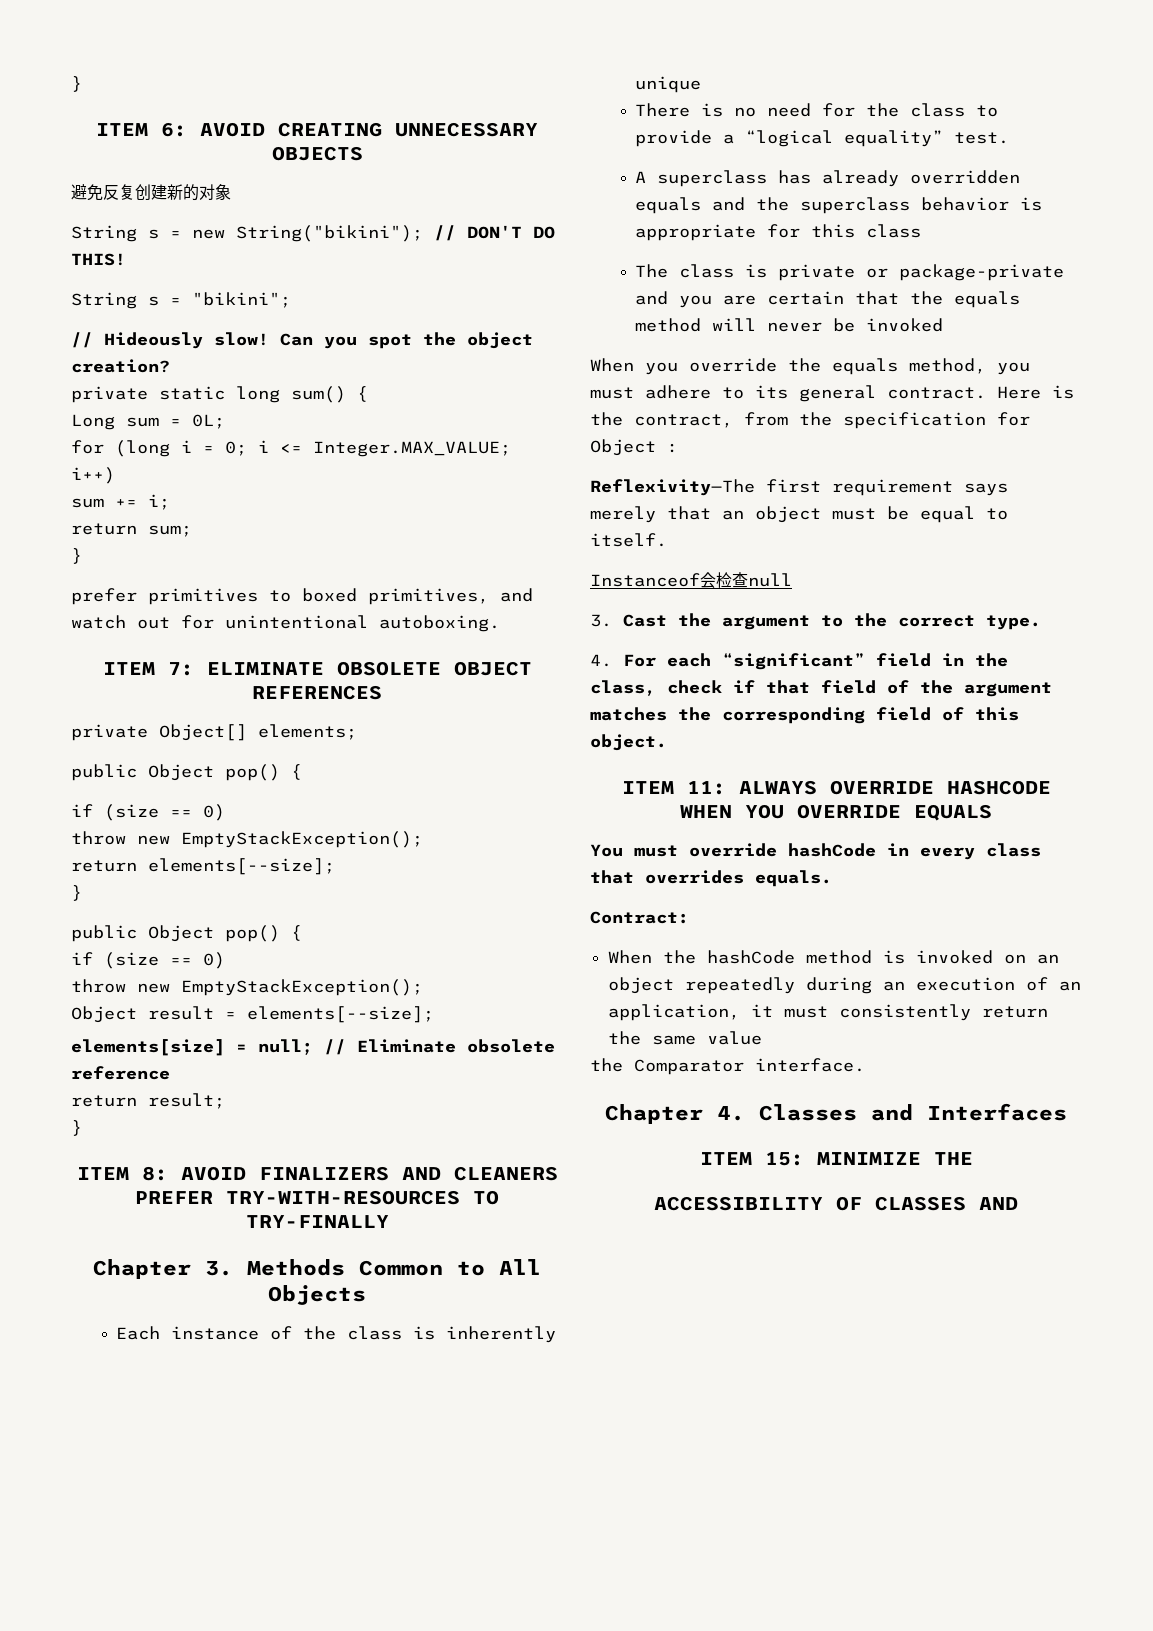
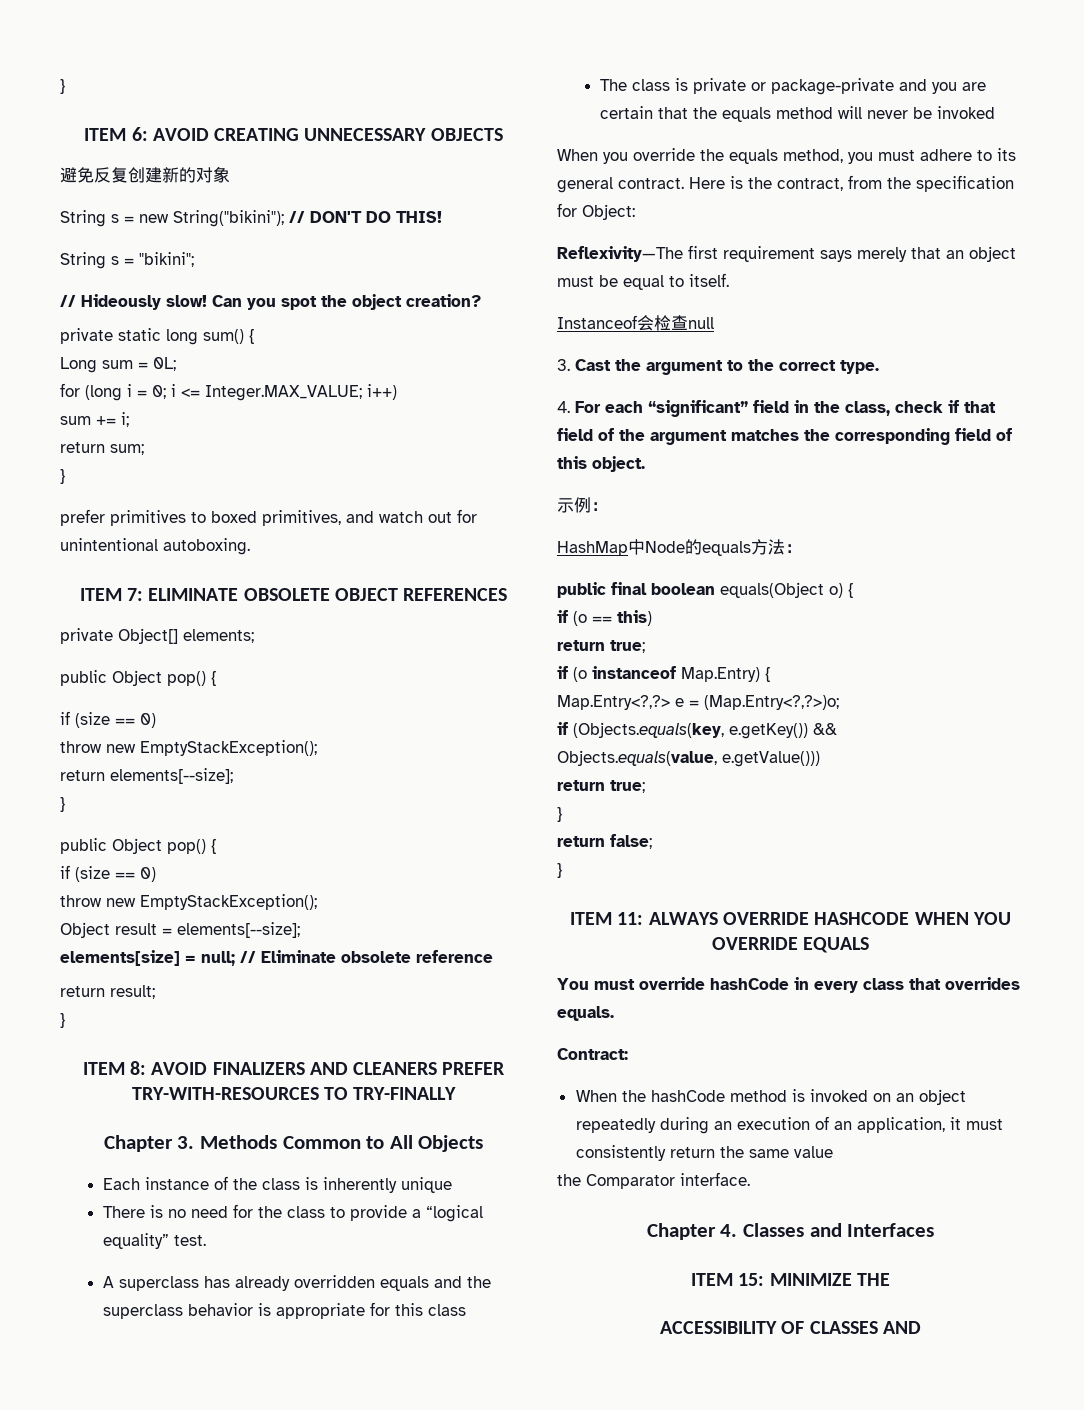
- Here is the contract, from the specification for Object :
+ Here is the contract, from the specification for Object:
+ 示例：
+ HashMap中Node的equals方法：
+ public final boolean equals(Object o) {
+ if (o == this)
+ return true;
+ if (o instanceof Map.Entry) {
+ Map.Entry<?,?> e = (Map.Entry<?,?>)o;
+ if (Objects.equals(key, e.getKey()) &&
+ Objects.equals(value, e.getValue()))
+ return true;
+ }
+ return false;
+ }

